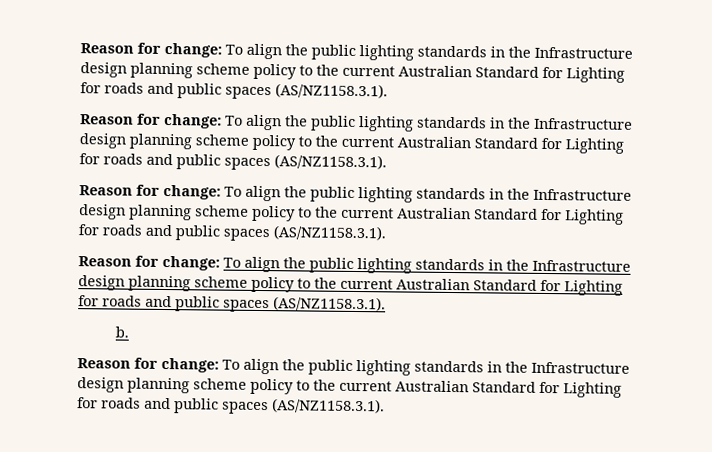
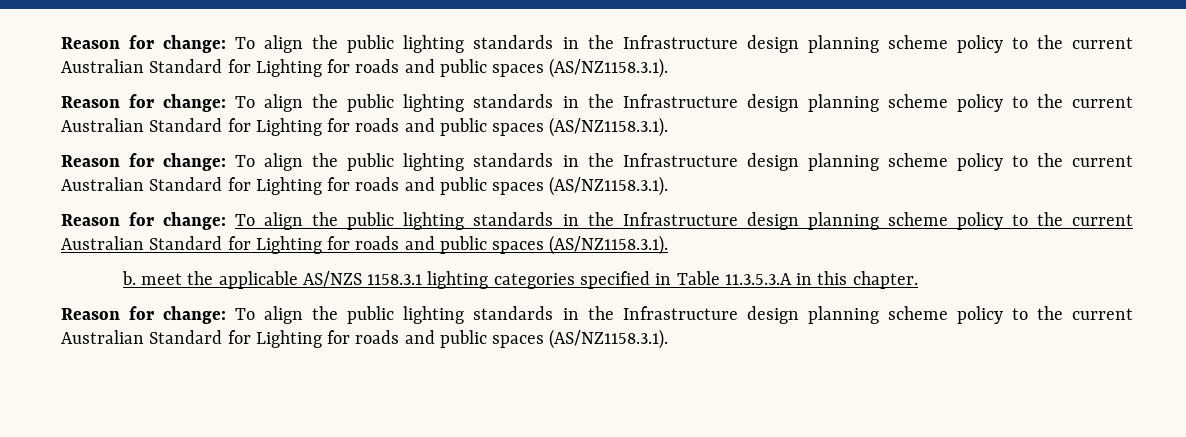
- b.
+ b. meet the applicable AS/NZS 1158.3.1 lighting categories specified in Table 11.3.5.3.A in this chapter.

